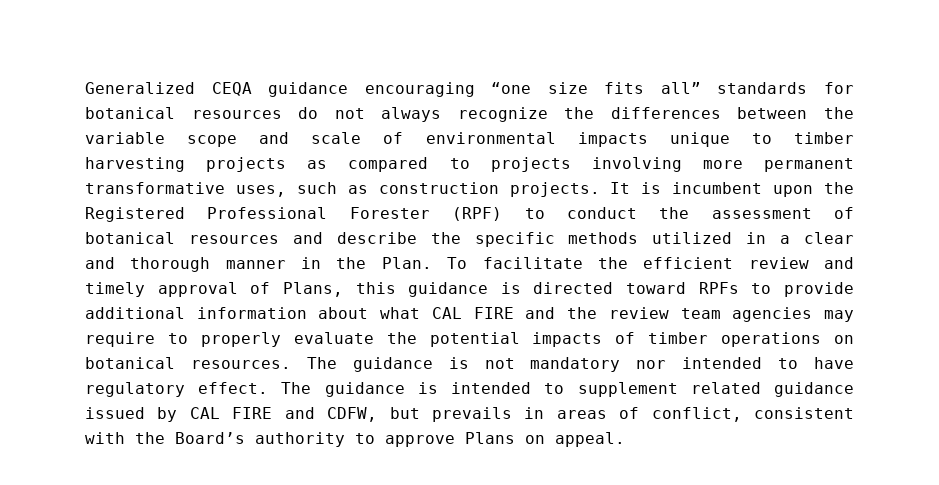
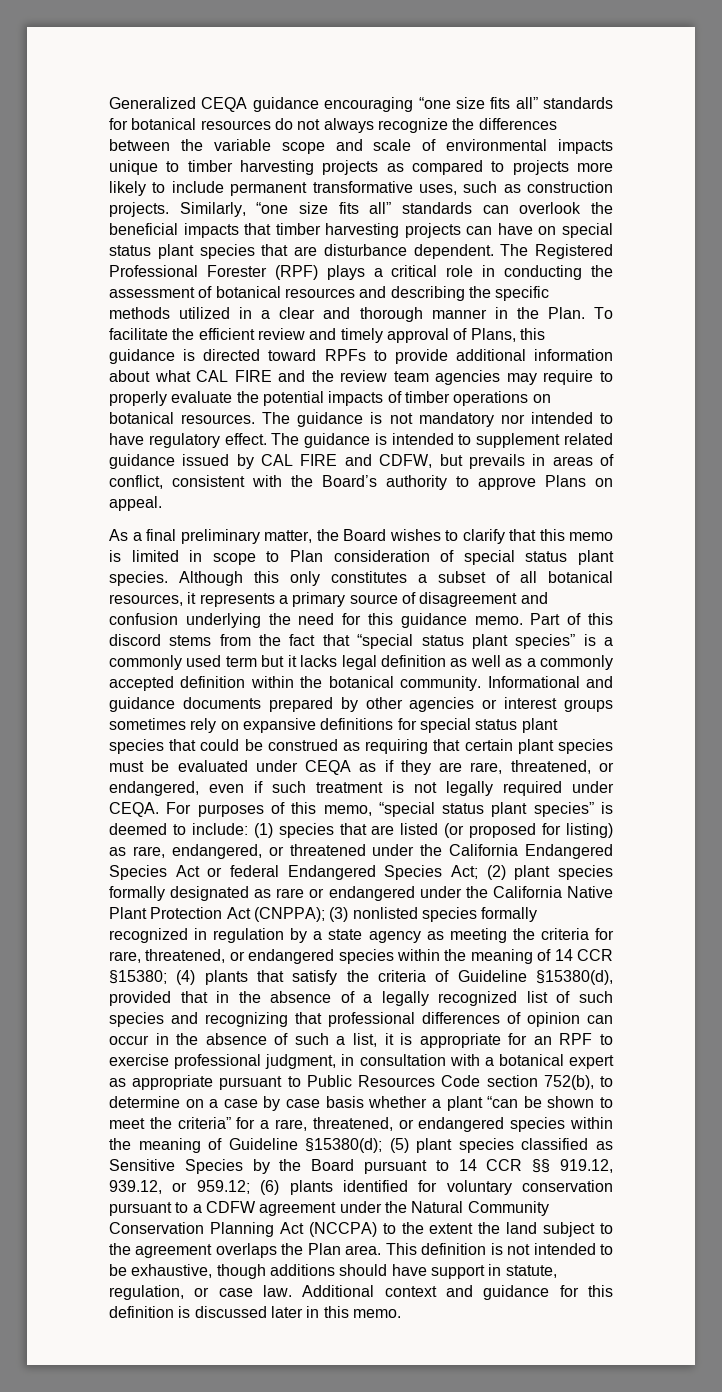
- Generalized CEQA guidance encouraging “one size fits all” standards for botanical resources do not always recognize the differences between the variable scope and scale of environmental impacts unique to timber harvesting projects as compared to projects involving more permanent transformative uses, such as construction projects.
+ Generalized CEQA guidance encouraging “one size fits all” standards for botanical resources do not always recognize the differences between the variable scope and scale of environmental impacts unique to timber harvesting projects as compared to projects more likely to include permanent transformative uses, such as construction projects.
- It is incumbent upon the Registered Professional Forester (RPF) to conduct the assessment of botanical resources and describe the specific methods utilized in a clear and thorough manner in the Plan.
+ Similarly, “one size fits all” standards can overlook the beneficial impacts that timber harvesting projects can have on special status plant species that are disturbance dependent. The Registered Professional Forester (RPF) plays a critical role in conducting the assessment of botanical resources and describing the specific methods utilized in a clear and thorough manner in the Plan.
+ As a final preliminary matter, the Board wishes to clarify that this memo is limited in scope to Plan consideration of special status plant species. Although this only constitutes a subset of all botanical resources, it represents a primary source of disagreement and confusion underlying the need for this guidance memo. Part of this discord stems from the fact that “special status plant species” is a commonly used term but it lacks legal definition as well as a commonly accepted definition within the botanical community. Informational and guidance documents prepared by other agencies or interest groups sometimes rely on expansive definitions for special status plant species that could be construed as requiring that certain plant species must be evaluated under CEQA as if they are rare, threatened, or endangered, even if such treatment is not legally required under CEQA. For purposes of this memo, “special status plant species” is deemed to include: (1) species that are listed (or proposed for listing) as rare, endangered, or threatened under the California Endangered Species Act or federal Endangered Species Act; (2) plant species formally designated as rare or endangered under the California Native Plant Protection Act (CNPPA); (3) nonlisted species formally recognized in regulation by a state agency as meeting the criteria for rare, threatened, or endangered species within the meaning of 14 CCR §15380; (4) plants that satisfy the criteria of Guideline §15380(d), provided that in the absence of a legally recognized list of such species and recognizing that professional differences of opinion can occur in the absence of such a list, it is appropriate for an RPF to exercise professional judgment, in consultation with a botanical expert as appropriate pursuant to Public Resources Code section 752(b), to determine on a case by case basis whether a plant “can be shown to meet the criteria” for a rare, threatened, or endangered species within the meaning of Guideline §15380(d); (5) plant species classified as Sensitive Species by the Board pursuant to 14 CCR §§ 919.12, 939.12, or 959.12; (6) plants identified for voluntary conservation pursuant to a CDFW agreement under the Natural Community Conservation Planning Act (NCCPA) to the extent the land subject to the agreement overlaps the Plan area. This definition is not intended to be exhaustive, though additions should have support in statute, regulation, or case law. Additional context and guidance for this definition is discussed later in this memo.

